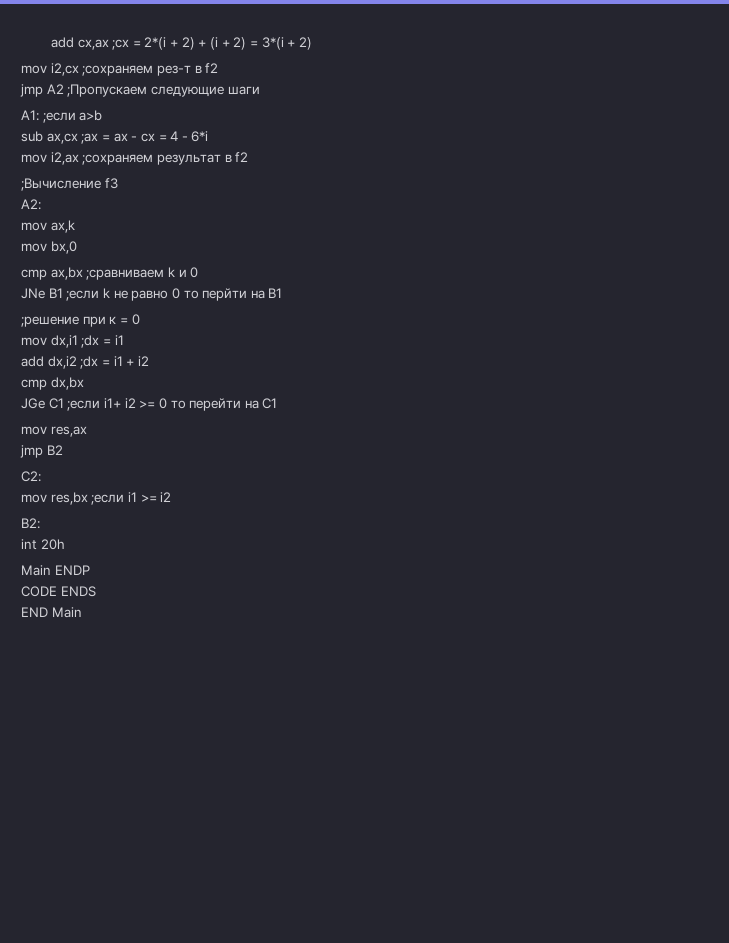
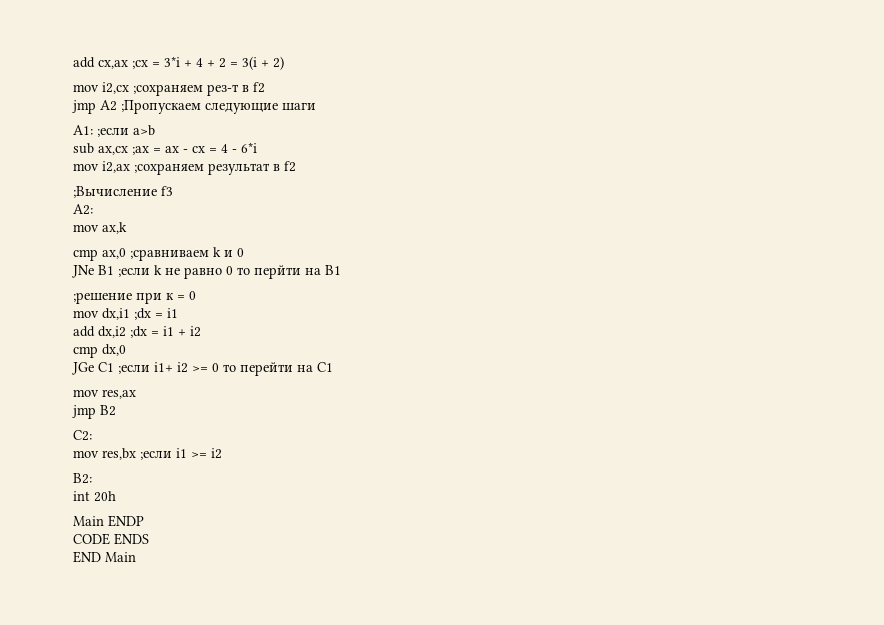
- add cx,ax ;cx = 2*(i + 2) + (i + 2) = 3*(i + 2)
+ add cx,ax ;cx = 3*i + 4 + 2 = 3(i + 2)
- mov bx,0
- cmp ax,bx ;сравниваем k и 0
+ cmp ax,0 ;сравниваем k и 0
- cmp dx,bx
+ cmp dx,0

